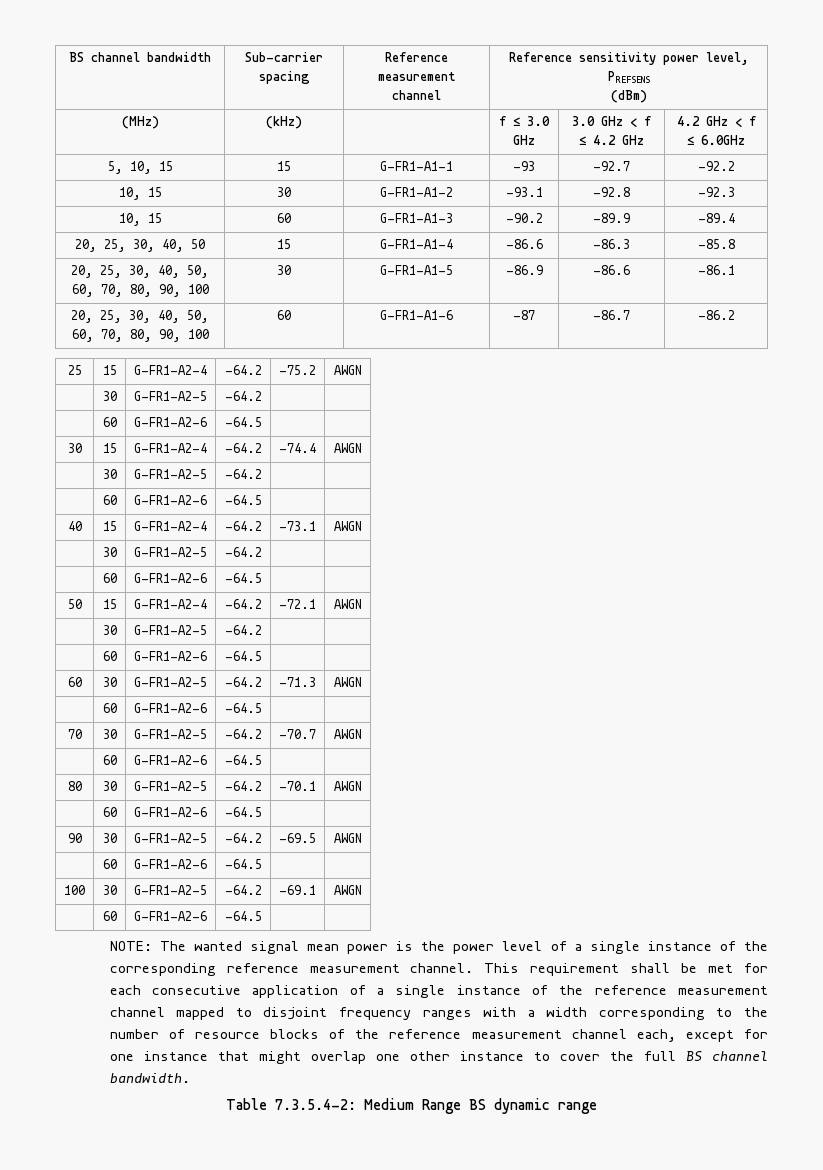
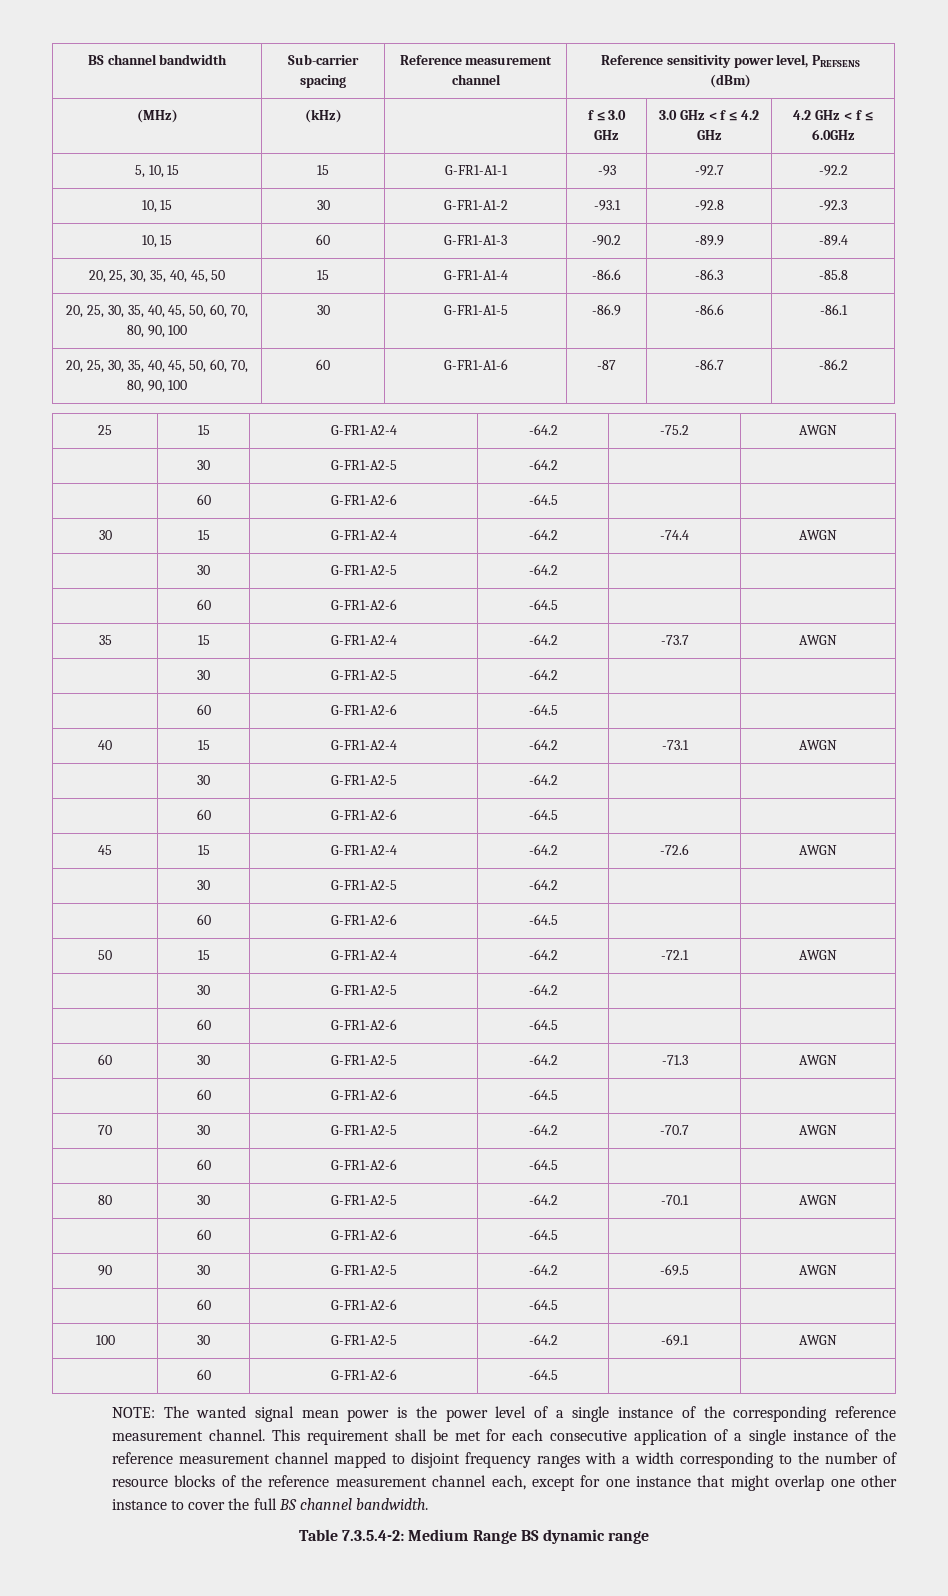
- 20, 25, 30, 40, 50 | 15 | G-FR1-A1-4 | -86.6 | -86.3 | -85.8
+ 20, 25, 30, 35, 40, 45, 50 | 15 | G-FR1-A1-4 | -86.6 | -86.3 | -85.8
- 20, 25, 30, 40, 50, 60, 70, 80, 90, 100 | 30 | G-FR1-A1-5 | -86.9 | -86.6 | -86.1
+ 20, 25, 30, 35, 40, 45, 50, 60, 70, 80, 90, 100 | 30 | G-FR1-A1-5 | -86.9 | -86.6 | -86.1
- 20, 25, 30, 40, 50, 60, 70, 80, 90, 100 | 60 | G-FR1-A1-6 | -87 | -86.7 | -86.2
+ 20, 25, 30, 35, 40, 45, 50, 60, 70, 80, 90, 100 | 60 | G-FR1-A1-6 | -87 | -86.7 | -86.2
+ 35 | 15 | G-FR1-A2-4 | -64.2 | -73.7 | AWGN
+ | 30 | G-FR1-A2-5 | -64.2 | |
+ | 60 | G-FR1-A2-6 | -64.5 | |
+ 45 | 15 | G-FR1-A2-4 | -64.2 | -72.6 | AWGN
+ | 30 | G-FR1-A2-5 | -64.2 | |
+ | 60 | G-FR1-A2-6 | -64.5 | |

